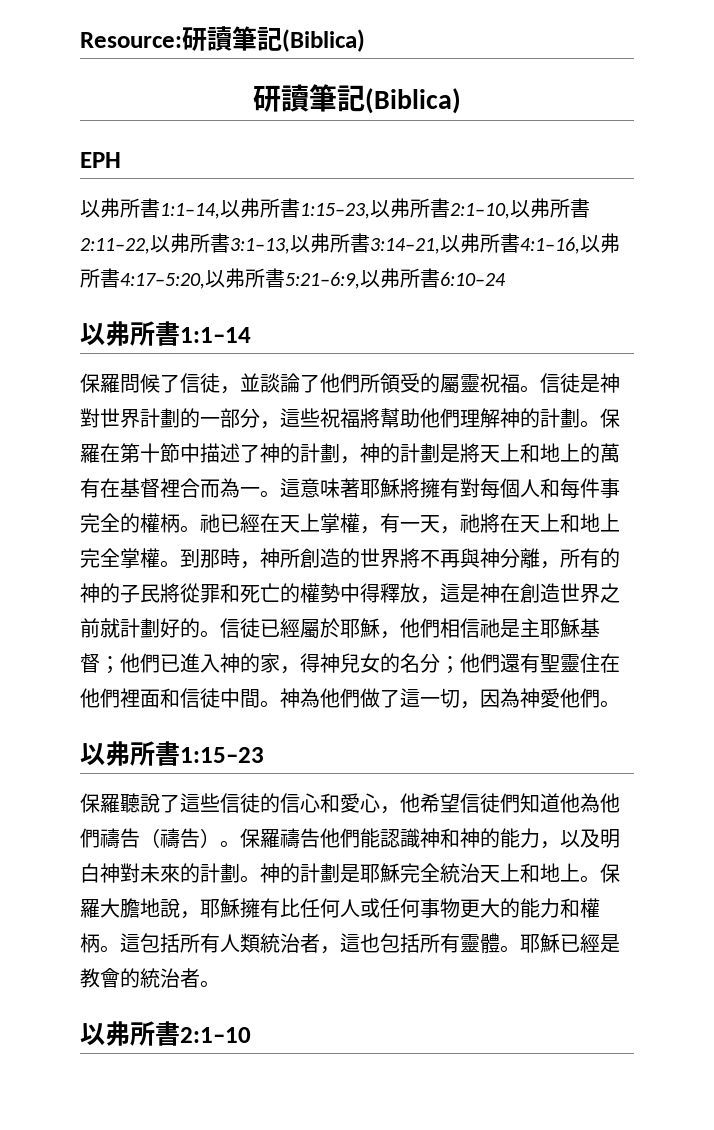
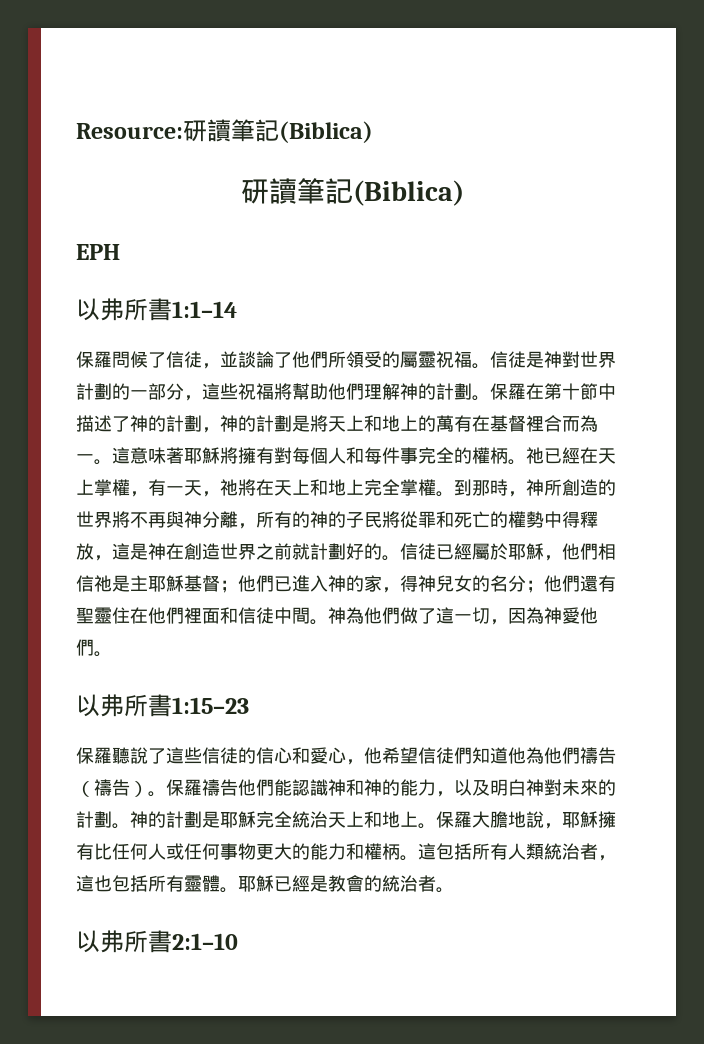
- 以弗所書1:1–14,以弗所書1:15–23,以弗所書2:1–10,以弗所書2:11–22,以弗所書3:1–13,以弗所書3:14–21,以弗所書4:1–16,以弗所書4:17–5:20,以弗所書5:21–6:9,以弗所書6:10–24

